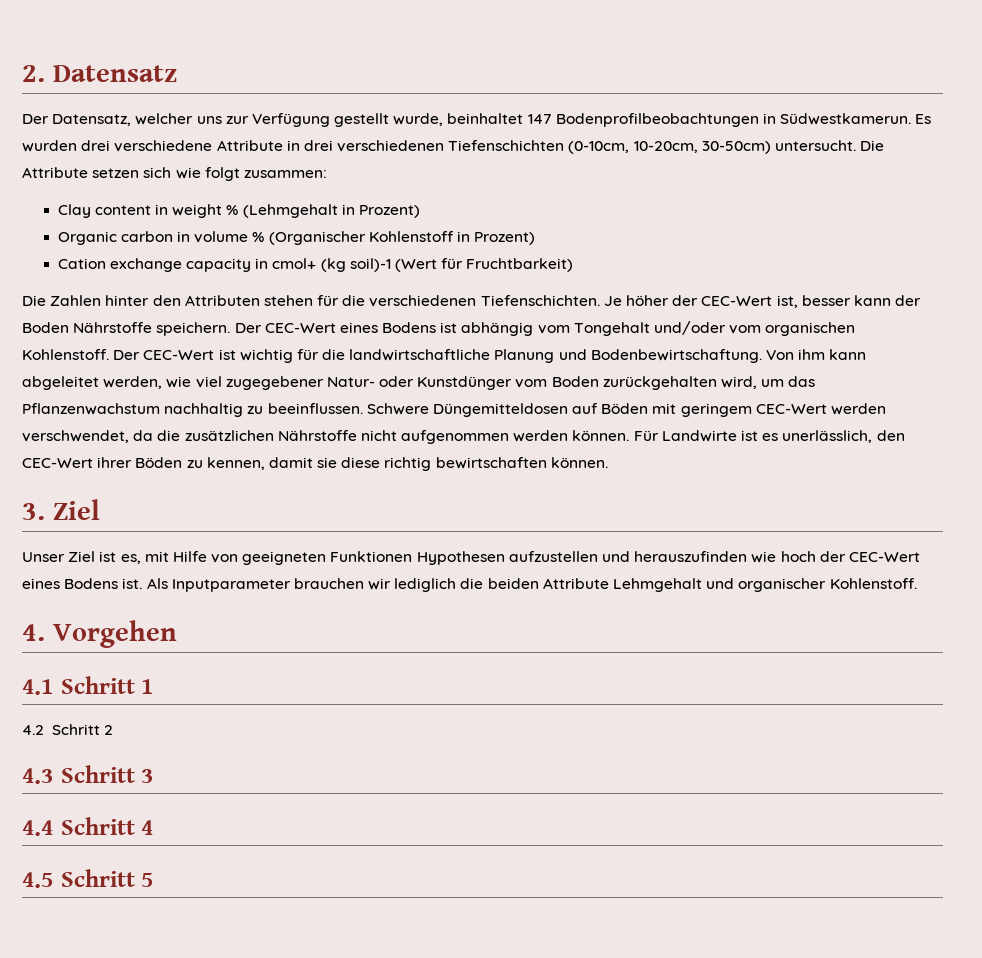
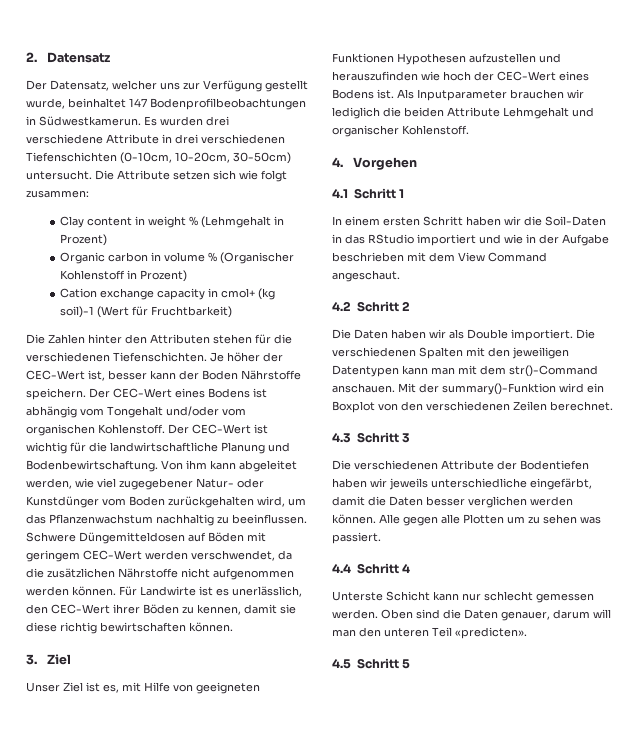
+ In einem ersten Schritt haben wir die Soil-Daten in das RStudio importiert und wie in der Aufgabe beschrieben mit dem View Command angeschaut.
  4.2 Schritt 2
+ Die Daten haben wir als Double importiert. Die verschiedenen Spalten mit den jeweiligen Datentypen kann man mit dem str()-Command anschauen. Mit der summary()-Funktion wird ein Boxplot von den verschiedenen Zeilen berechnet.
  4.3 Schritt 3
+ Die verschiedenen Attribute der Bodentiefen haben wir jeweils unterschiedliche eingefärbt, damit die Daten besser verglichen werden können. Alle gegen alle Plotten um zu sehen was passiert.
  4.4 Schritt 4
+ Unterste Schicht kann nur schlecht gemessen werden. Oben sind die Daten genauer, darum will man den unteren Teil «predicten».

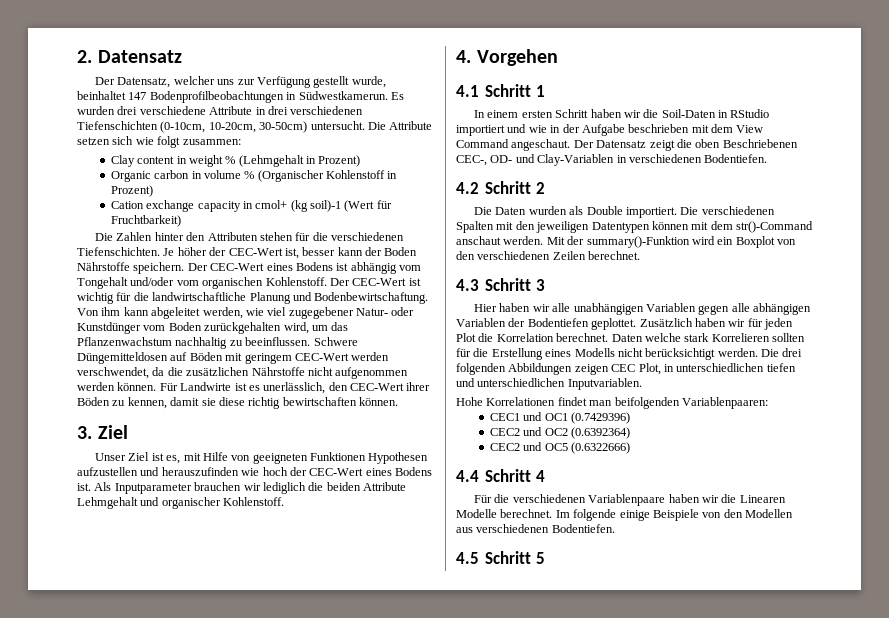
- In einem ersten Schritt haben wir die Soil-Daten in das RStudio importiert und wie in der Aufgabe beschrieben mit dem View Command angeschaut.
+ In einem ersten Schritt haben wir die Soil-Daten in RStudio importiert und wie in der Aufgabe beschrieben mit dem View Command angeschaut. Der Datensatz zeigt die oben Beschriebenen CEC-, OD- und Clay-Variablen in verschiedenen Bodentiefen.
- Die Daten haben wir als Double importiert.
+ Die Daten wurden als Double importiert.
- Die verschiedenen Spalten mit den jeweiligen Datentypen kann man mit dem str()-Command anschauen.
+ Die verschiedenen Spalten mit den jeweiligen Datentypen können mit dem str()-Command anschaut werden.
- Die verschiedenen Attribute der Bodentiefen haben wir jeweils unterschiedliche eingefärbt, damit die Daten besser verglichen werden können. Alle gegen alle Plotten um zu sehen was passiert.
+ Hier haben wir alle unabhängigen Variablen gegen alle abhängigen Variablen der Bodentiefen geplottet. Zusätzlich haben wir für jeden Plot die Korrelation berechnet. Daten welche stark Korrelieren sollten für die Erstellung eines Modells nicht berücksichtigt werden. Die drei folgenden Abbildungen zeigen CEC Plot, in unterschiedlichen tiefen und unterschiedlichen Inputvariablen.
+ Hohe Korrelationen findet man beifolgenden Variablenpaaren:
+ CEC1 und OC1 (0.7429396)
+ CEC2 und OC2 (0.6392364)
+ CEC2 und OC5 (0.6322666)
  4.4 Schritt 4
- Unterste Schicht kann nur schlecht gemessen werden. Oben sind die Daten genauer, darum will man den unteren Teil «predicten».
+ Für die verschiedenen Variablenpaare haben wir die Linearen Modelle berechnet. Im folgende einige Beispiele von den Modellen aus verschiedenen Bodentiefen.

